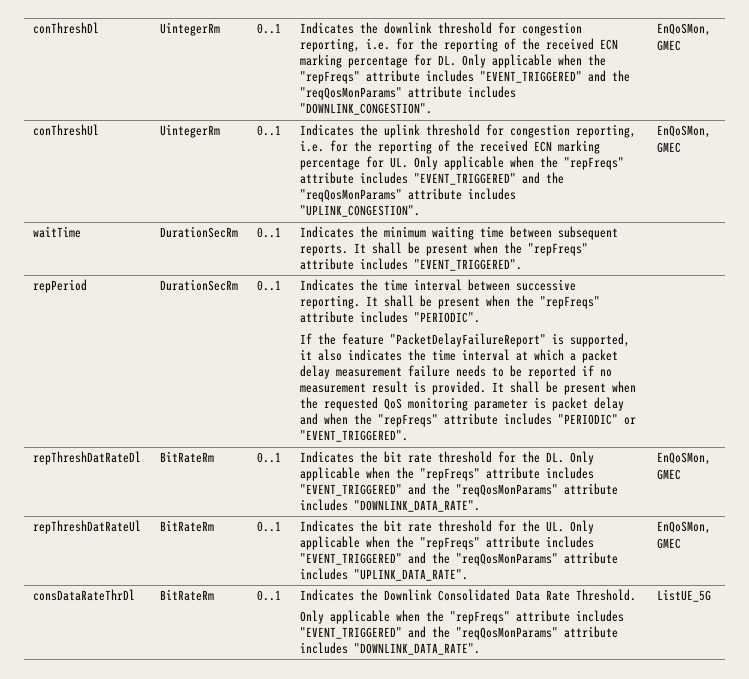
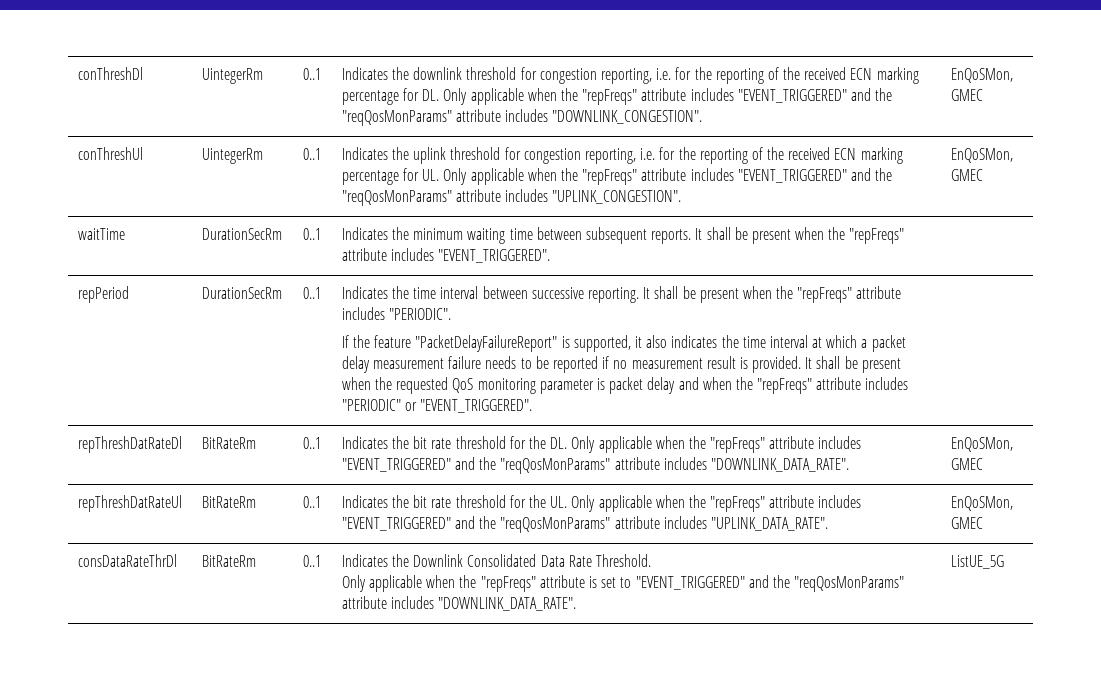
  consDataRateThrDl | BitRateRm | 0..1 | Indicates the Downlink Consolidated Data Rate Threshold.
- Only applicable when the "repFreqs" attribute includes "EVENT_TRIGGERED" and the "reqQosMonParams" attribute includes "DOWNLINK_DATA_RATE". | ListUE_5G
+ Only applicable when the "repFreqs" attribute is set to "EVENT_TRIGGERED" and the "reqQosMonParams" attribute includes "DOWNLINK_DATA_RATE". | ListUE_5G

